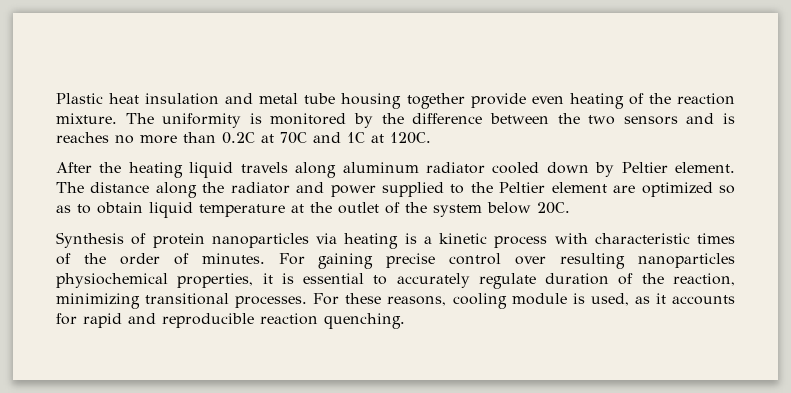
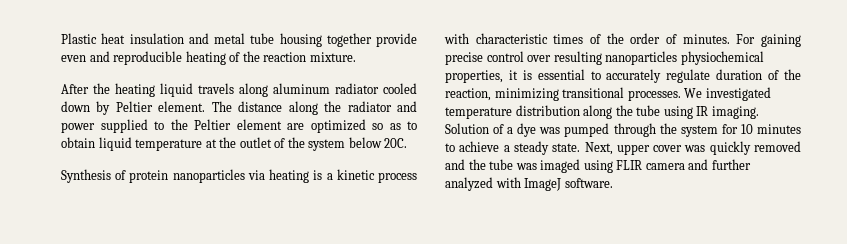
- Plastic heat insulation and metal tube housing together provide even heating of the reaction mixture. The uniformity is monitored by the difference between the two sensors and is reaches no more than 0.2C at 70C and 1C at 120C.
+ Plastic heat insulation and metal tube housing together provide even and reproducible heating of the reaction mixture.
- For these reasons, cooling module is used, as it accounts for rapid and reproducible reaction quenching.
+ We investigated temperature distribution along the tube using IR imaging. Solution of a dye was pumped through the system for 10 minutes to achieve a steady state. Next, upper cover was quickly removed and the tube was imaged using FLIR camera and further analyzed with ImageJ software.

